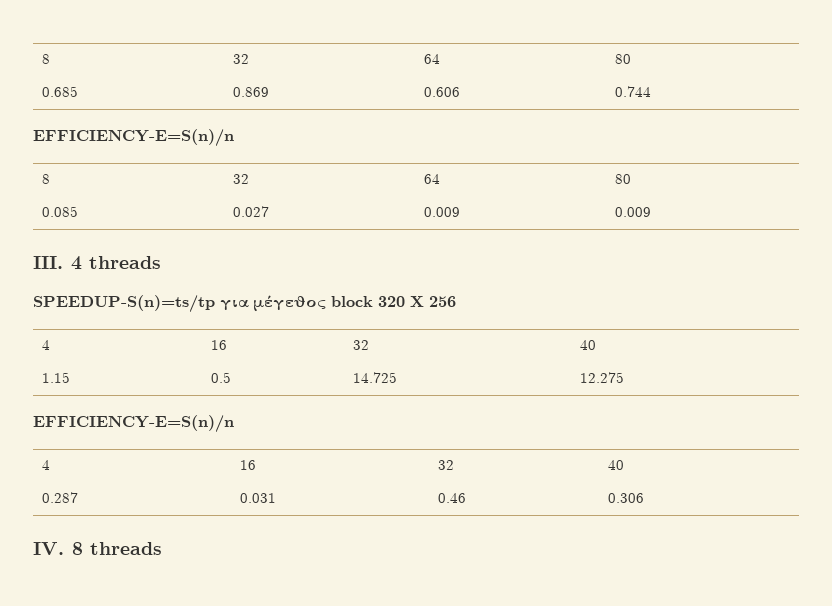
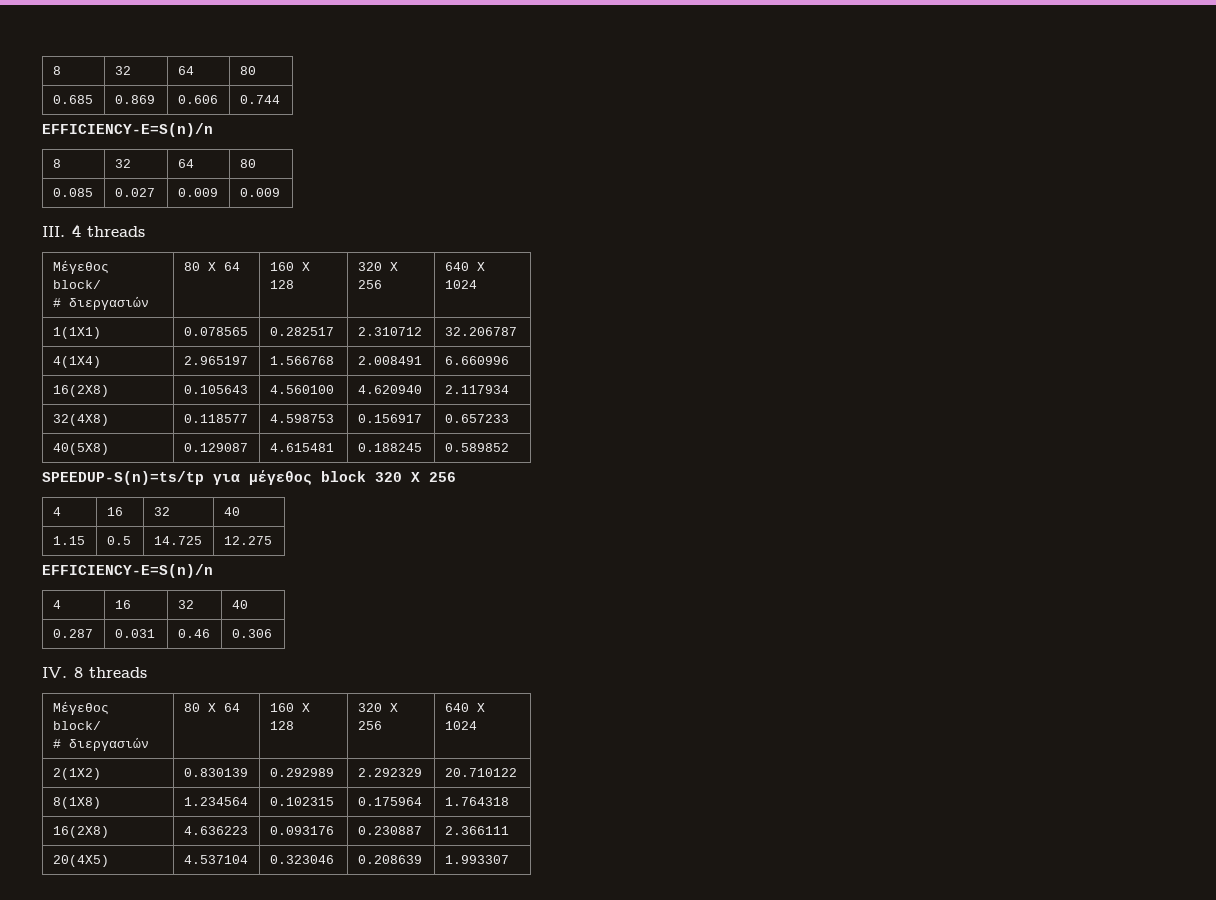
  III. 4 threads
+ Μέγεθος block/
+ # διεργασιών | 80 Χ 64 | 160 Χ 128 | 320 X 256 | 640 Χ 1024
+ 1(1X1) | 0.078565 | 0.282517 | 2.310712 | 32.206787
+ 4(1X4) | 2.965197 | 1.566768 | 2.008491 | 6.660996
+ 16(2X8) | 0.105643 | 4.560100 | 4.620940 | 2.117934
+ 32(4X8) | 0.118577 | 4.598753 | 0.156917 | 0.657233
+ 40(5X8) | 0.129087 | 4.615481 | 0.188245 | 0.589852
  IV. 8 threads
+ Μέγεθος block/
+ # διεργασιών | 80 Χ 64 | 160 Χ 128 | 320 X 256 | 640 Χ 1024
+ 2(1X2) | 0.830139 | 0.292989 | 2.292329 | 20.710122
+ 8(1X8) | 1.234564 | 0.102315 | 0.175964 | 1.764318
+ 16(2X8) | 4.636223 | 0.093176 | 0.230887 | 2.366111
+ 20(4X5) | 4.537104 | 0.323046 | 0.208639 | 1.993307

